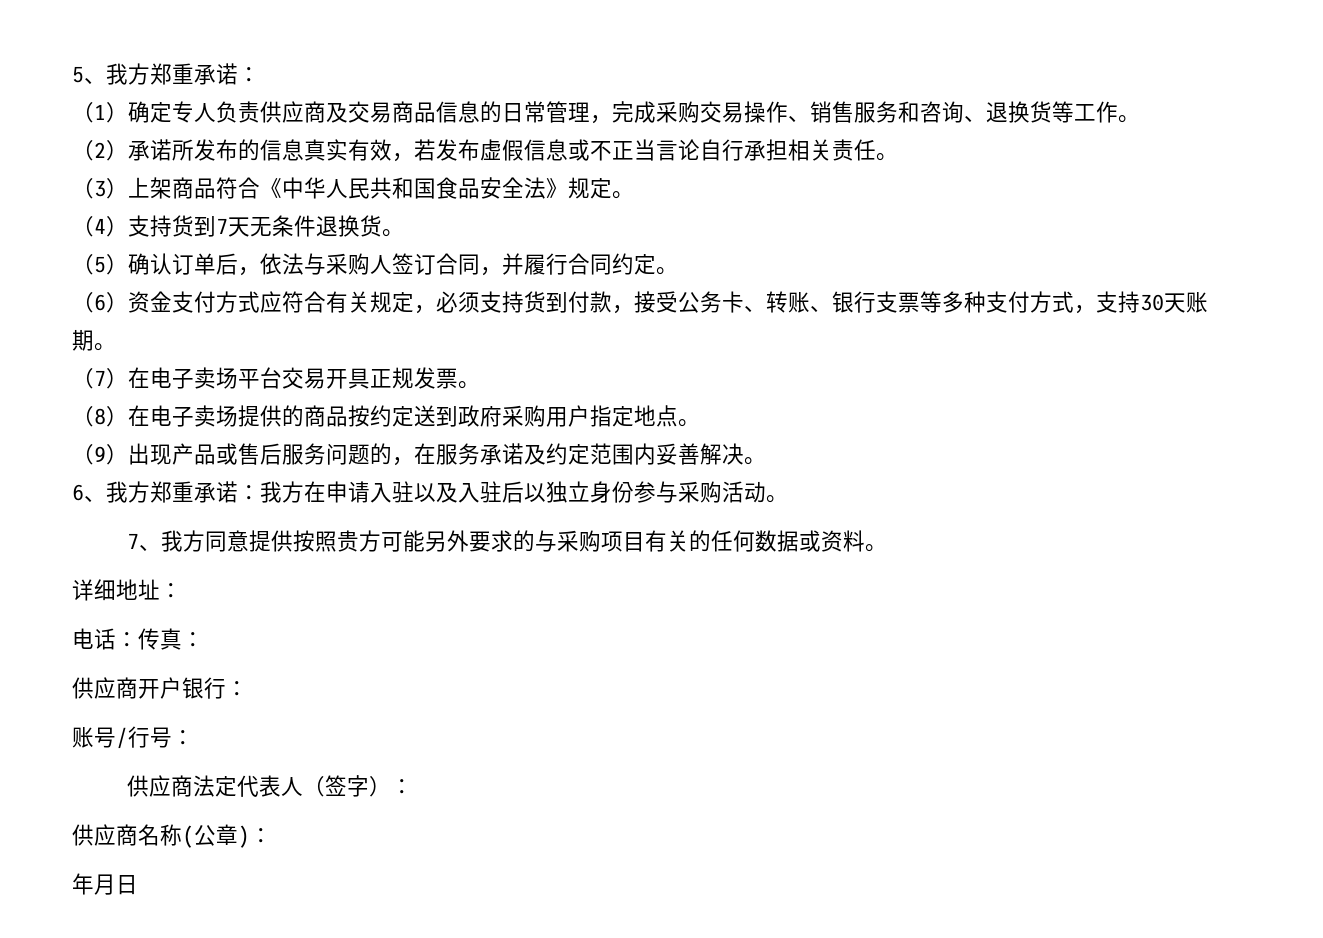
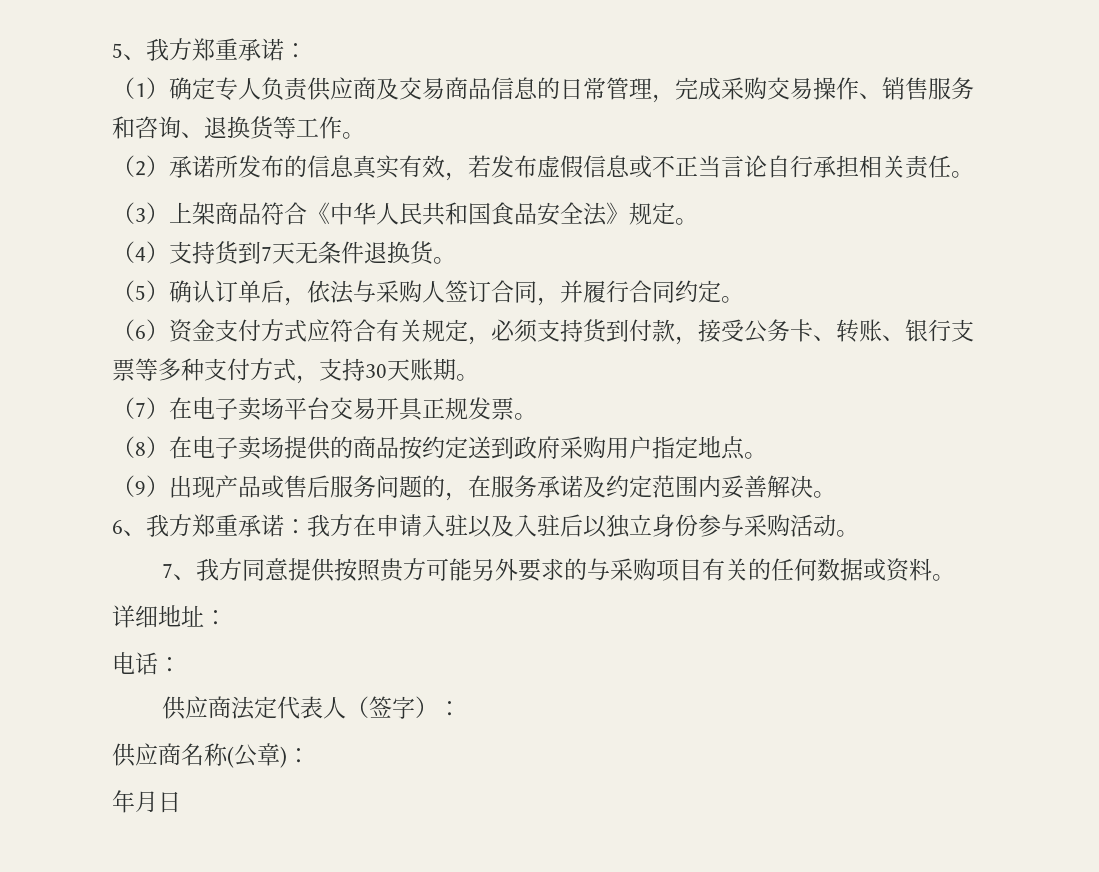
- 电话：传真：
- 供应商开户银行：
- 账号/行号：
+ 电话：

